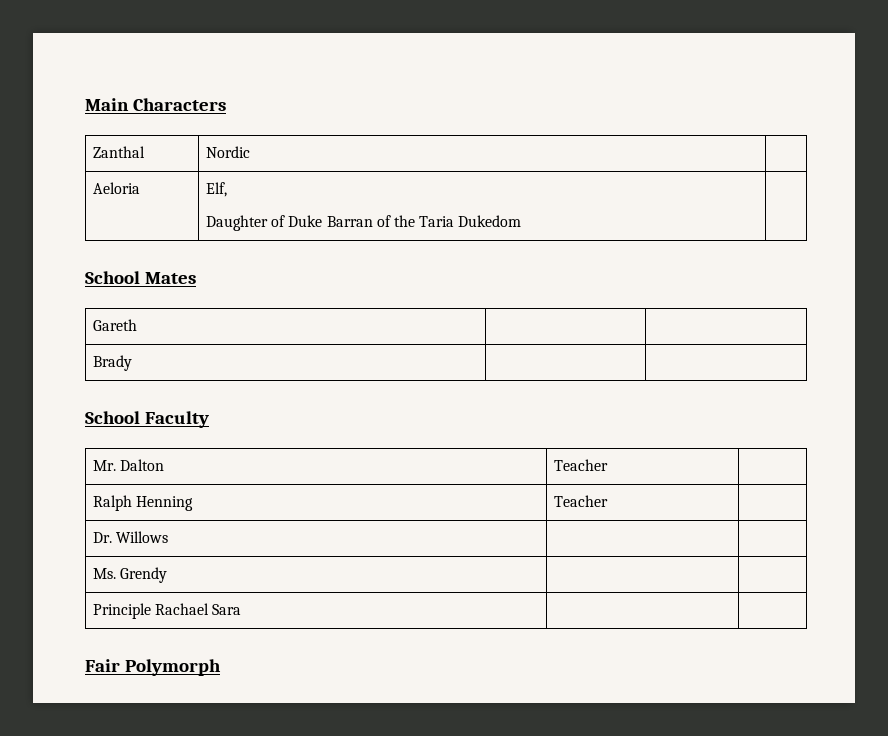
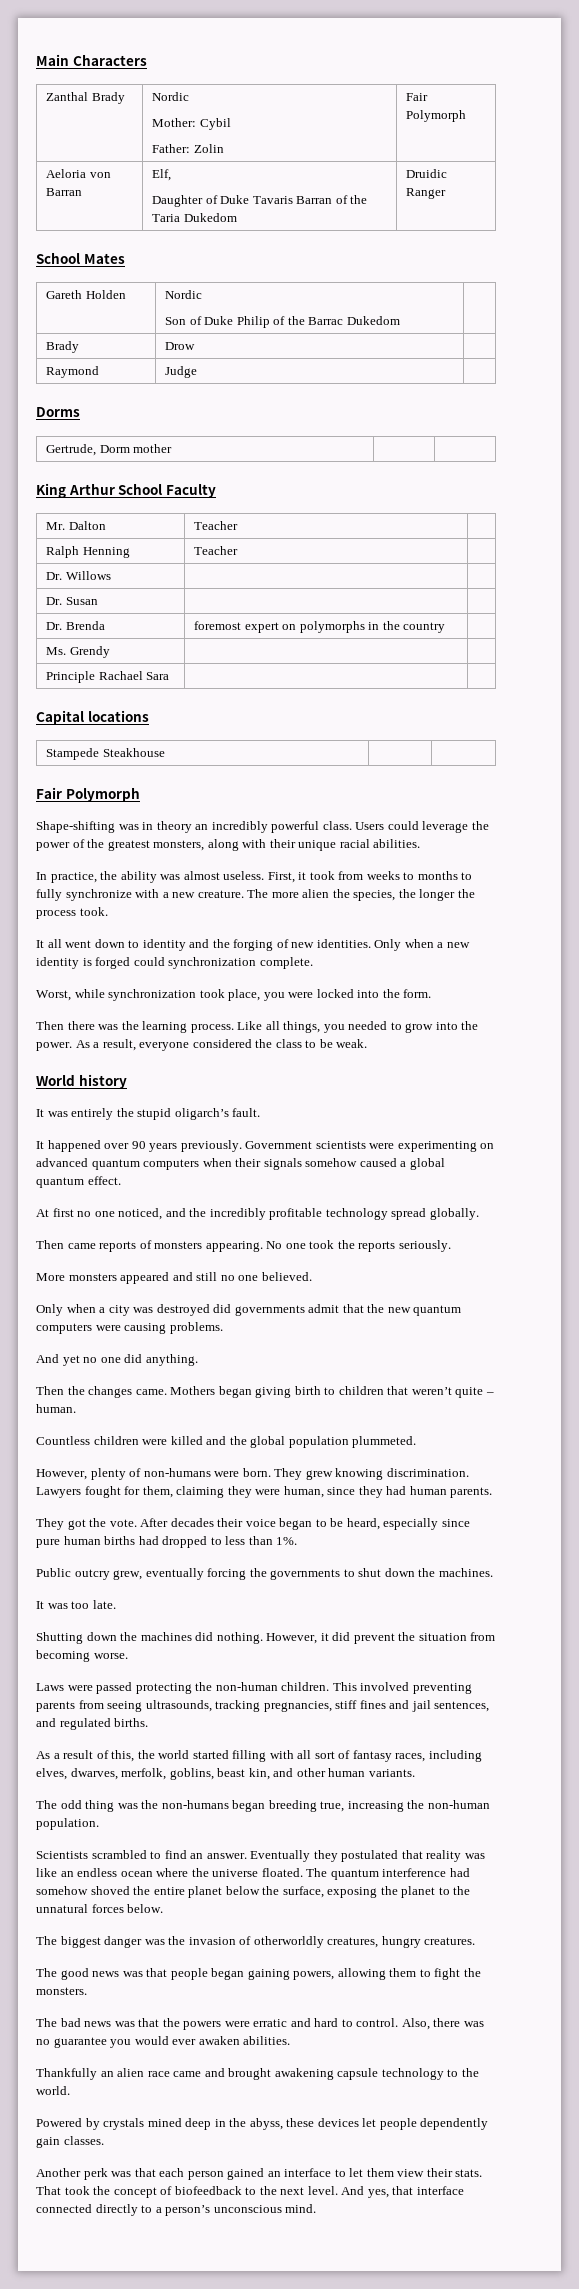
- Zanthal | Nordic |
+ Zanthal Brady | Nordic
+ Mother: Cybil
+ Father: Zolin | Fair Polymorph
- Aeloria | Elf,
- Daughter of Duke Barran of the Taria Dukedom |
+ Aeloria von Barran | Elf,
+ Daughter of Duke Tavaris Barran of the Taria Dukedom | Druidic Ranger
- Gareth | |
- Brady | |
- School Faculty
+ Gareth Holden | Nordic
+ Son of Duke Philip of the Barrac Dukedom |
+ Brady | Drow |
+ Raymond | Judge |
+ Dorms
+ Gertrude, Dorm mother | |
+ King Arthur School Faculty
+ Dr. Susan | |
+ Dr. Brenda | foremost expert on polymorphs in the country |
+ Capital locations
+ Stampede Steakhouse | |
  Fair Polymorph
+ Shape-shifting was in theory an incredibly powerful class. Users could leverage the power of the greatest monsters, along with their unique racial abilities.
+ In practice, the ability was almost useless. First, it took from weeks to months to fully synchronize with a new creature. The more alien the species, the longer the process took.
+ It all went down to identity and the forging of new identities. Only when a new identity is forged could synchronization complete.
+ Worst, while synchronization took place, you were locked into the form.
+ Then there was the learning process. Like all things, you needed to grow into the power. As a result, everyone considered the class to be weak.
+ World history
+ It was entirely the stupid oligarch’s fault.
+ It happened over 90 years previously. Government scientists were experimenting on advanced quantum computers when their signals somehow caused a global quantum effect.
+ At first no one noticed, and the incredibly profitable technology spread globally.
+ Then came reports of monsters appearing. No one took the reports seriously.
+ More monsters appeared and still no one believed.
+ Only when a city was destroyed did governments admit that the new quantum computers were causing problems.
+ And yet no one did anything.
+ Then the changes came. Mothers began giving birth to children that weren’t quite – human.
+ Countless children were killed and the global population plummeted.
+ However, plenty of non-humans were born. They grew knowing discrimination. Lawyers fought for them, claiming they were human, since they had human parents.
+ They got the vote. After decades their voice began to be heard, especially since pure human births had dropped to less than 1%.
+ Public outcry grew, eventually forcing the governments to shut down the machines.
+ It was too late.
+ Shutting down the machines did nothing. However, it did prevent the situation from becoming worse.
+ Laws were passed protecting the non-human children. This involved preventing parents from seeing ultrasounds, tracking pregnancies, stiff fines and jail sentences, and regulated births.
+ As a result of this, the world started filling with all sort of fantasy races, including elves, dwarves, merfolk, goblins, beast kin, and other human variants.
+ The odd thing was the non-humans began breeding true, increasing the non-human population.
+ Scientists scrambled to find an answer. Eventually they postulated that reality was like an endless ocean where the universe floated. The quantum interference had somehow shoved the entire planet below the surface, exposing the planet to the unnatural forces below.
+ The biggest danger was the invasion of otherworldly creatures, hungry creatures.
+ The good news was that people began gaining powers, allowing them to fight the monsters.
+ The bad news was that the powers were erratic and hard to control. Also, there was no guarantee you would ever awaken abilities.
+ Thankfully an alien race came and brought awakening capsule technology to the world.
+ Powered by crystals mined deep in the abyss, these devices let people dependently gain classes.
+ Another perk was that each person gained an interface to let them view their stats. That took the concept of biofeedback to the next level. And yes, that interface connected directly to a person’s unconscious mind.

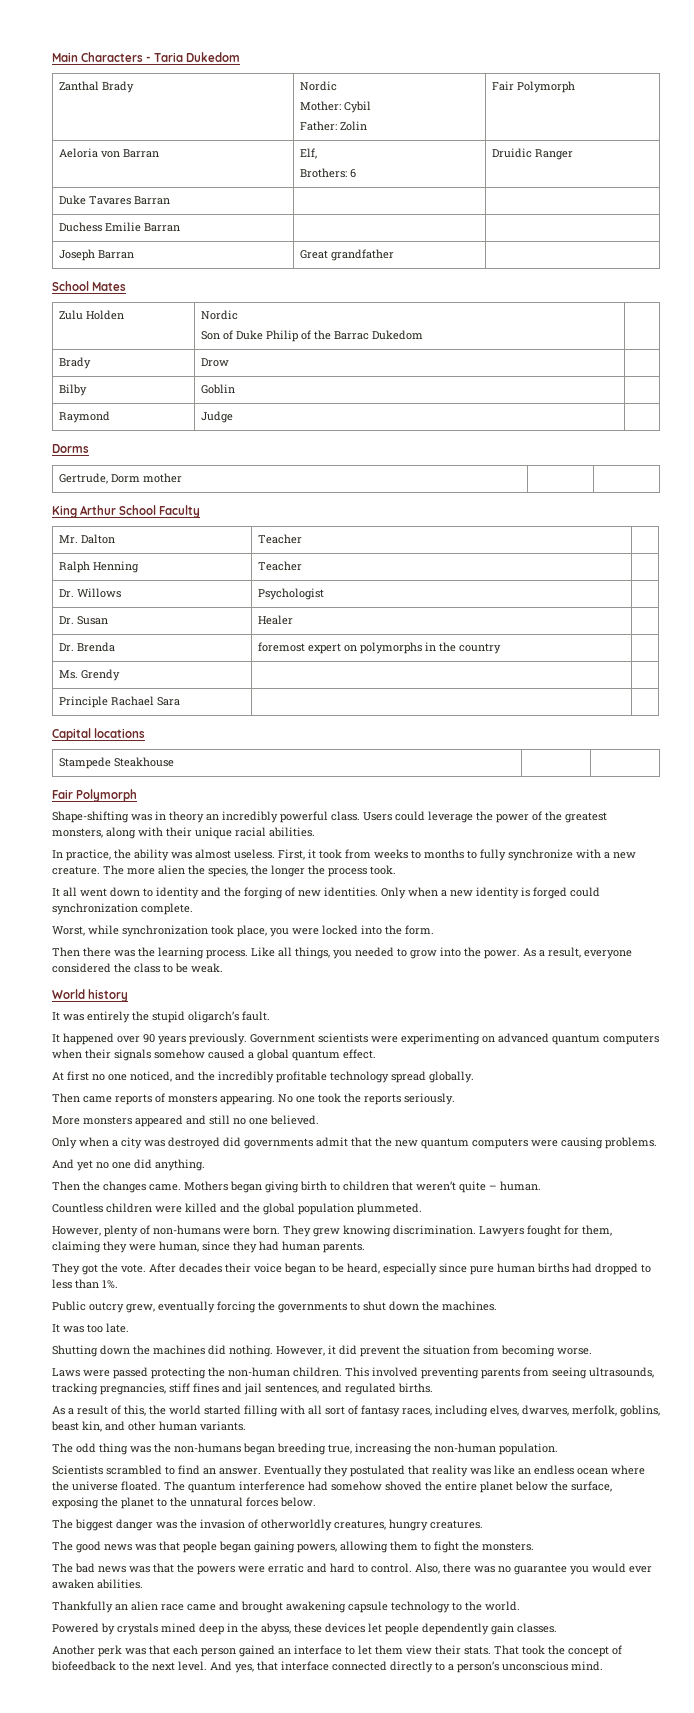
- Main Characters
+ Main Characters - Taria Dukedom
  Aeloria von Barran | Elf,
- Daughter of Duke Tavaris Barran of the Taria Dukedom | Druidic Ranger
+ Brothers: 6 | Druidic Ranger
+ Duke Tavares Barran | |
+ Duchess Emilie Barran | |
+ Joseph Barran | Great grandfather |
- Gareth Holden | Nordic
+ Zulu Holden | Nordic
+ Bilby | Goblin |
- Dr. Willows | |
+ Dr. Willows | Psychologist |
- Dr. Susan | |
+ Dr. Susan | Healer |

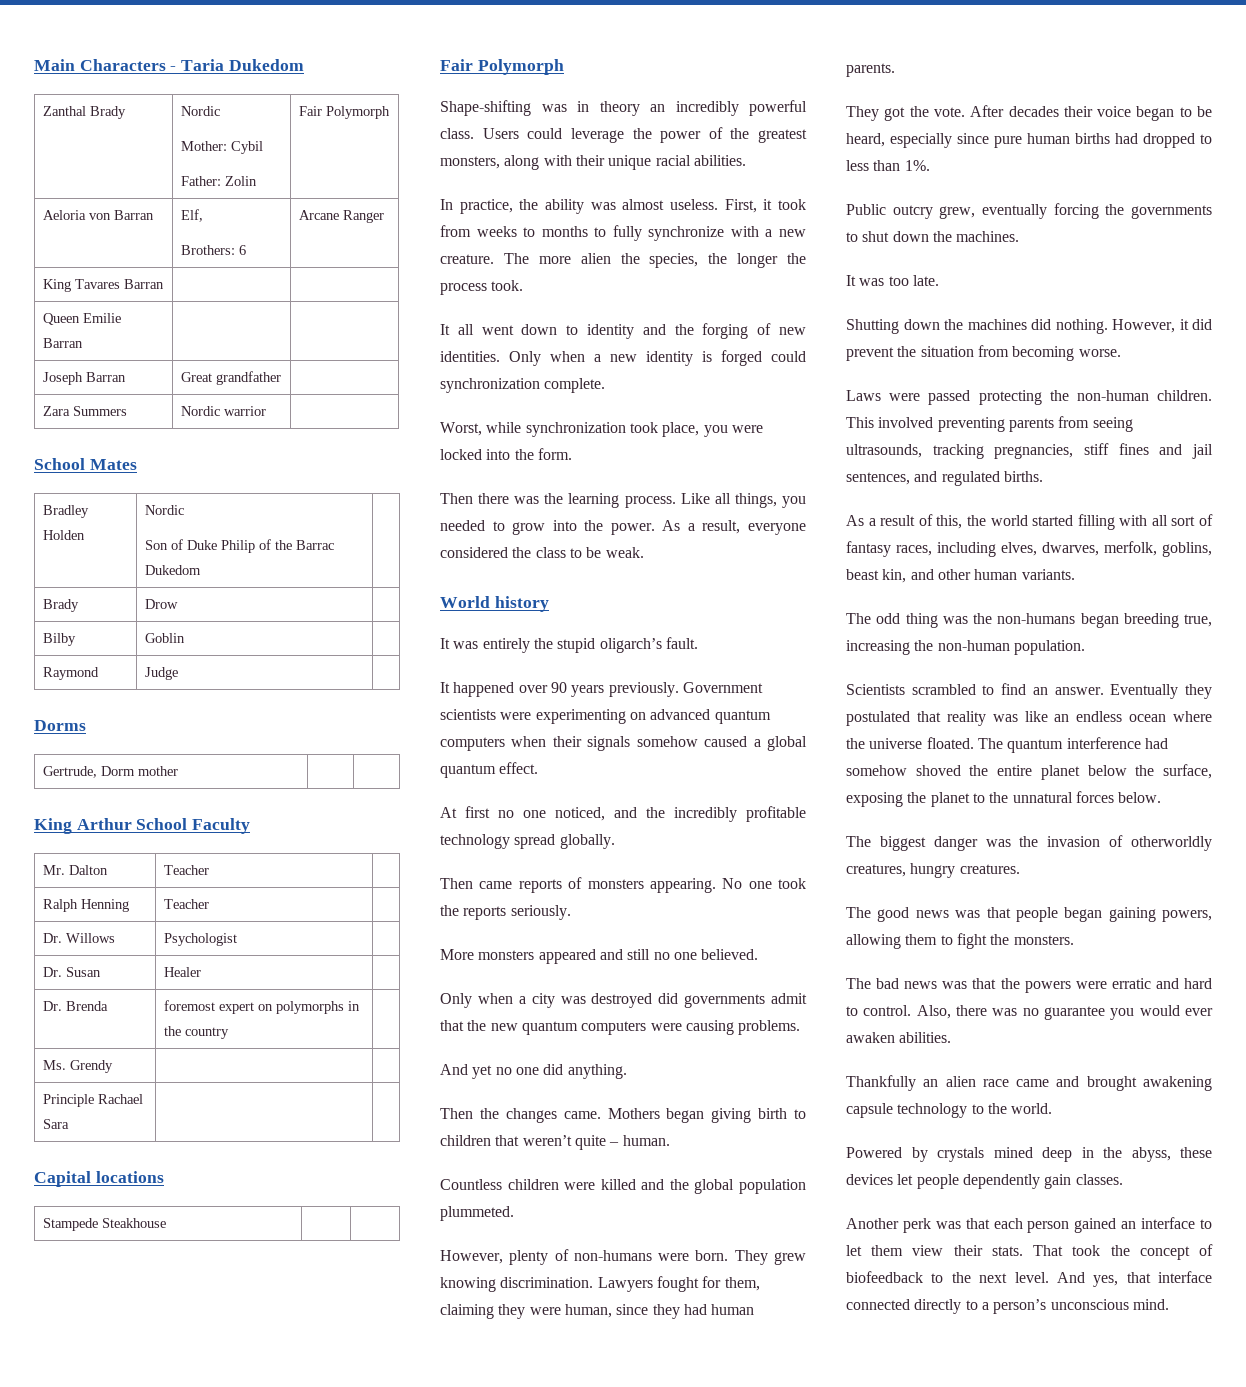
  Aeloria von Barran | Elf,
- Brothers: 6 | Druidic Ranger
+ Brothers: 6 | Arcane Ranger
- Duke Tavares Barran | |
+ King Tavares Barran | |
- Duchess Emilie Barran | |
+ Queen Emilie Barran | |
+ Zara Summers | Nordic warrior |
- Zulu Holden | Nordic
+ Bradley Holden | Nordic

